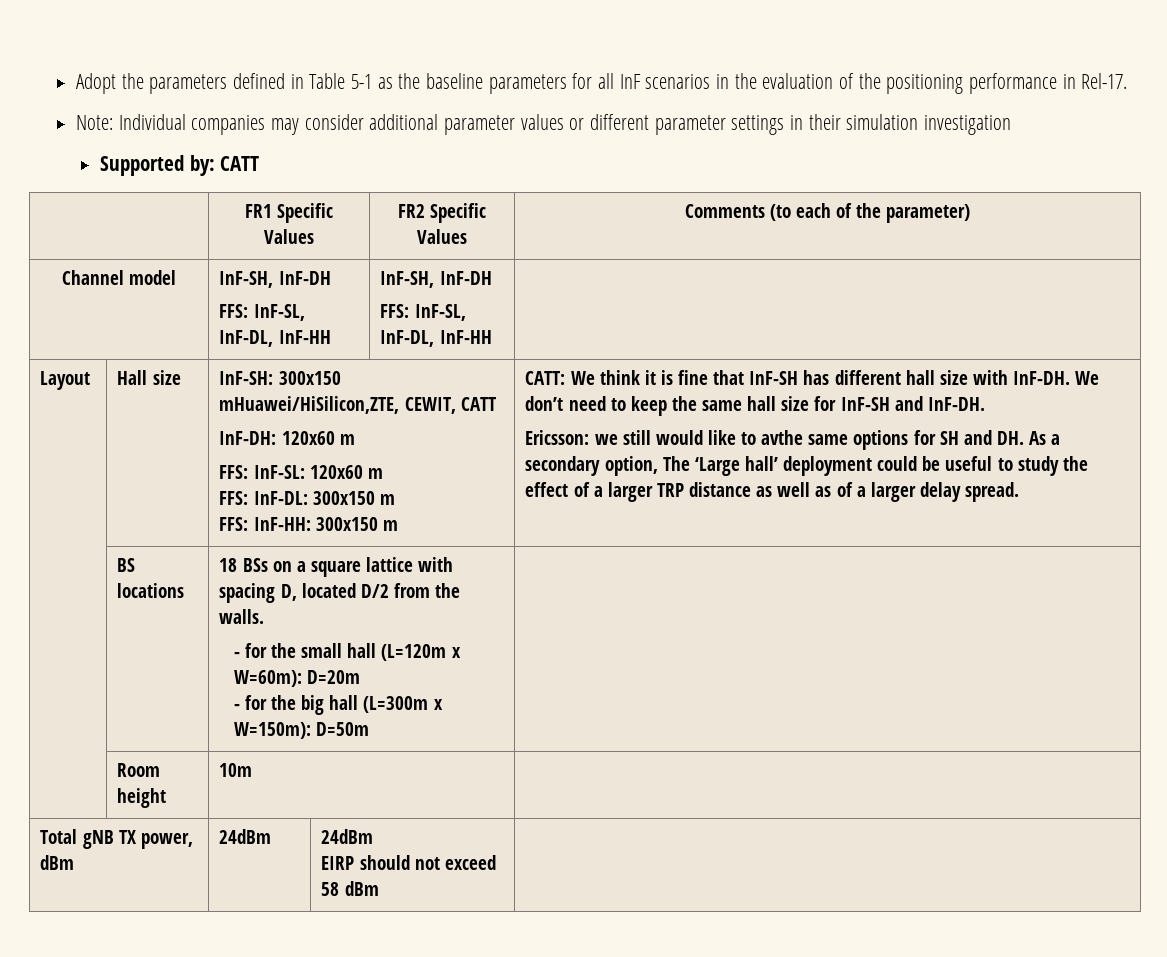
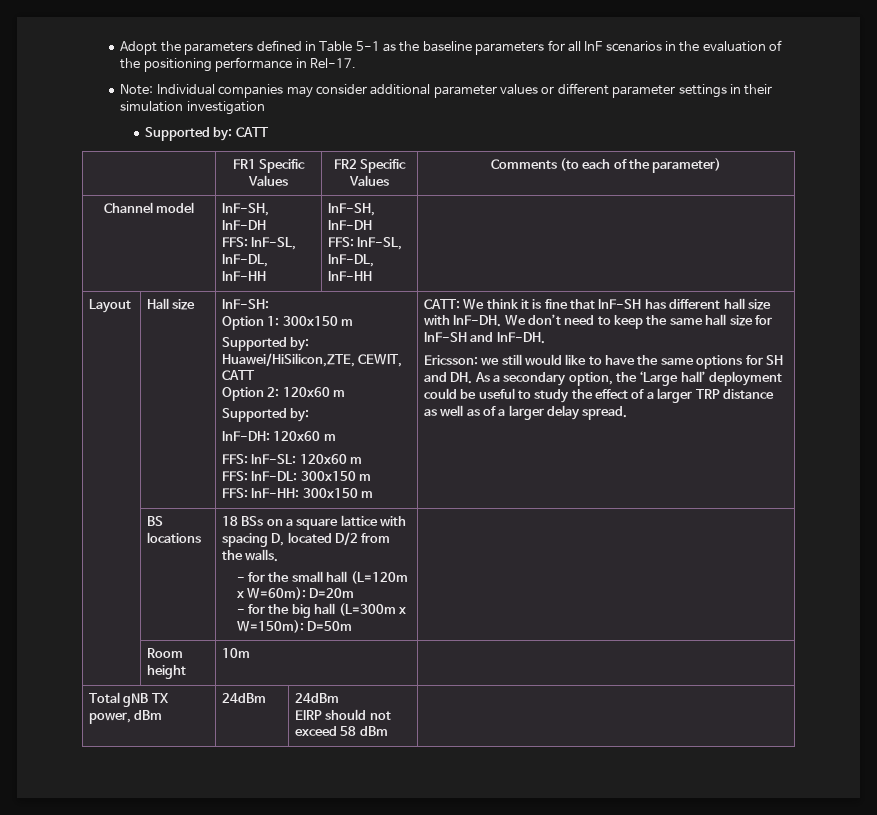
- InF-SH: 300x150 mHuawei/HiSilicon,ZTE, CEWIT, CATT
+ InF-SH:
+ Option 1: 300x150 m
+ Supported by: Huawei/HiSilicon,ZTE, CEWIT, CATT
+ Option 2: 120x60 m
+ Supported by:
- Ericsson: we still would like to avthe same options for SH and DH. As a secondary option, The ‘Large hall’ deployment could be useful to study the effect of a larger TRP distance as well as of a larger delay spread.
+ Ericsson: we still would like to have the same options for SH and DH. As a secondary option, the ‘Large hall’ deployment could be useful to study the effect of a larger TRP distance as well as of a larger delay spread.

